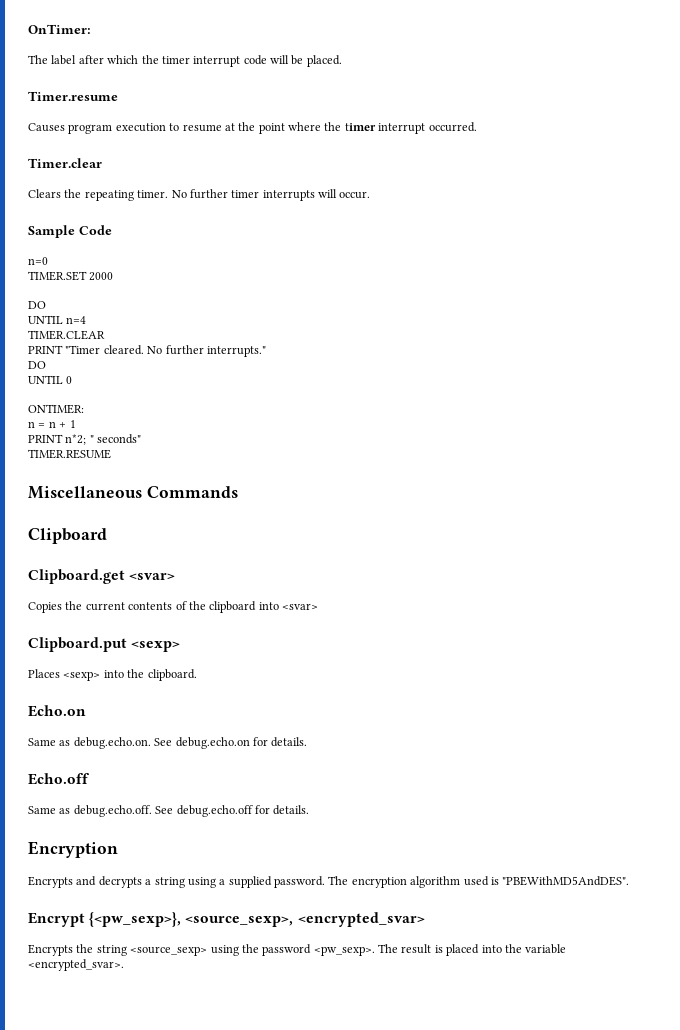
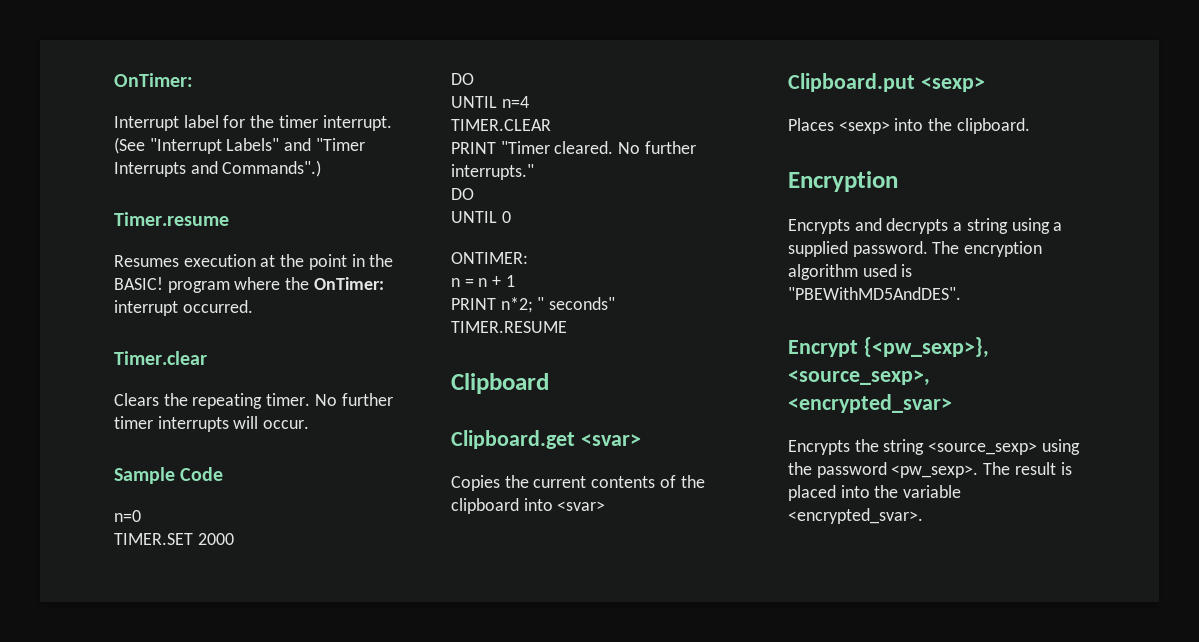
- The label after which the timer interrupt code will be placed.
+ Interrupt label for the timer interrupt. (See "Interrupt Labels" and "Timer Interrupts and Commands".)
  Timer.resume
- Causes program execution to resume at the point where the timer interrupt occurred.
+ Resumes execution at the point in the BASIC! program where the OnTimer: interrupt occurred.
- Miscellaneous Commands
- Echo.on
- Same as debug.echo.on. See debug.echo.on for details.
- Echo.off
- Same as debug.echo.off. See debug.echo.off for details.

